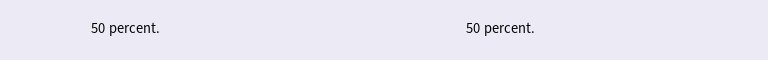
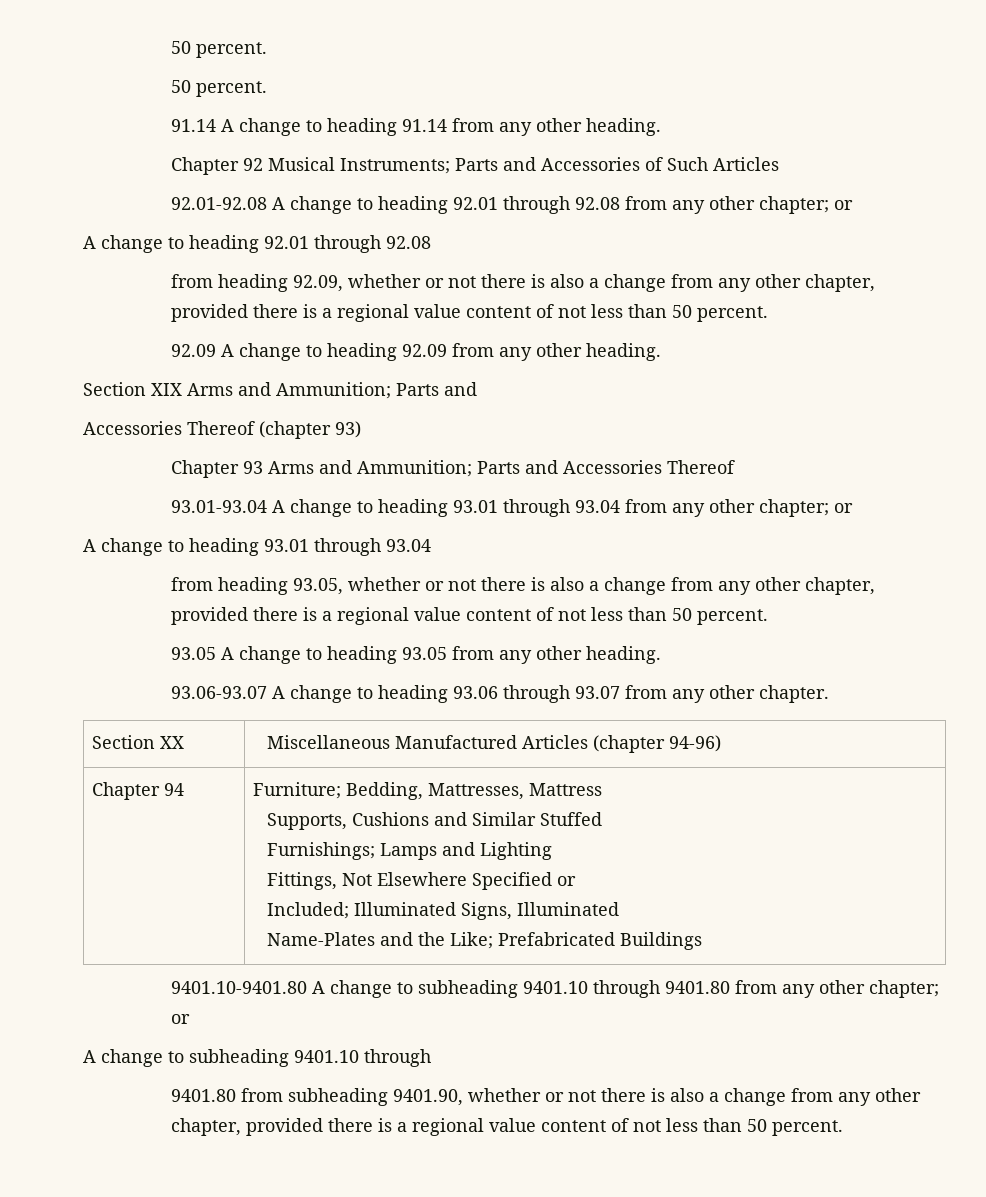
+ 91.14 A change to heading 91.14 from any other heading.
+ Chapter 92 Musical Instruments; Parts and Accessories of Such Articles
+ 92.01-92.08 A change to heading 92.01 through 92.08 from any other chapter; or
+ A change to heading 92.01 through 92.08
+ from heading 92.09, whether or not there is also a change from any other chapter, provided there is a regional value content of not less than 50 percent.
+ 92.09 A change to heading 92.09 from any other heading.
+ Section XIX Arms and Ammunition; Parts and
+ Accessories Thereof (chapter 93)
+ Chapter 93 Arms and Ammunition; Parts and Accessories Thereof
+ 93.01-93.04 A change to heading 93.01 through 93.04 from any other chapter; or
+ A change to heading 93.01 through 93.04
+ from heading 93.05, whether or not there is also a change from any other chapter, provided there is a regional value content of not less than 50 percent.
+ 93.05 A change to heading 93.05 from any other heading.
+ 93.06-93.07 A change to heading 93.06 through 93.07 from any other chapter.
+ Section XX | Miscellaneous Manufactured Articles (chapter 94-96)
+ Chapter 94 | Furniture; Bedding, Mattresses, Mattress
+ Supports, Cushions and Similar Stuffed
+ Furnishings; Lamps and Lighting
+ Fittings, Not Elsewhere Specified or
+ Included; Illuminated Signs, Illuminated
+ Name-Plates and the Like; Prefabricated Buildings
+ 9401.10-9401.80 A change to subheading 9401.10 through 9401.80 from any other chapter; or
+ A change to subheading 9401.10 through
+ 9401.80 from subheading 9401.90, whether or not there is also a change from any other chapter, provided there is a regional value content of not less than 50 percent.

